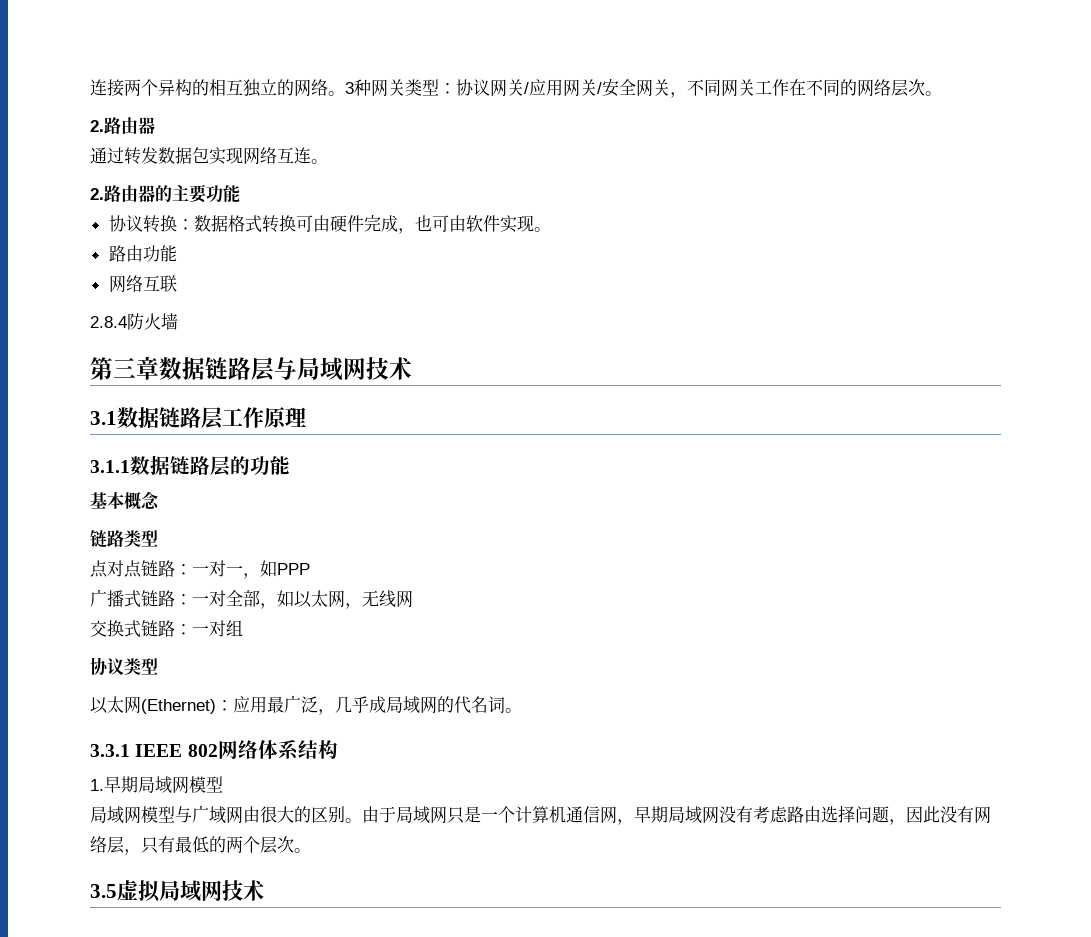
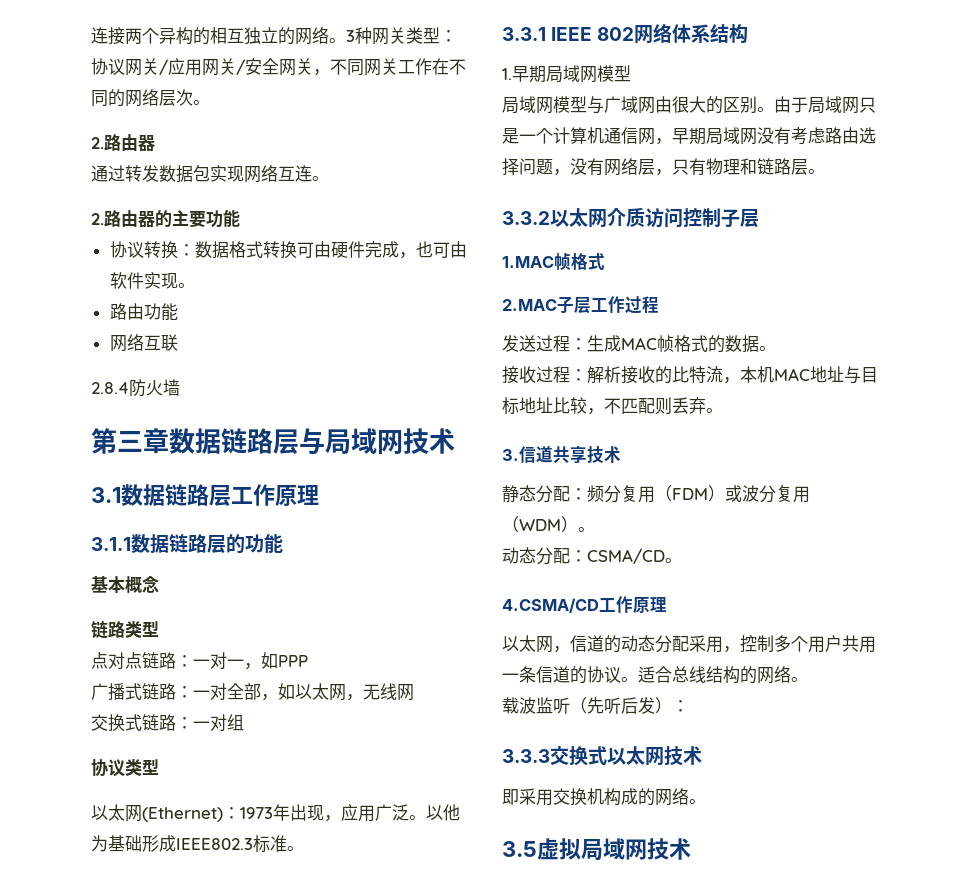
- 以太网(Ethernet)：应用最广泛，几乎成局域网的代名词。
+ 以太网(Ethernet)：1973年出现，应用广泛。以他为基础形成IEEE802.3标准。
- 由于局域网只是一个计算机通信网，早期局域网没有考虑路由选择问题，因此没有网络层，只有最低的两个层次。
+ 由于局域网只是一个计算机通信网，早期局域网没有考虑路由选择问题，没有网络层，只有物理和链路层。
+ 3.3.2以太网介质访问控制子层
+ 1.MAC帧格式
+ 2.MAC子层工作过程
+ 发送过程：生成MAC帧格式的数据。
+ 接收过程：解析接收的比特流，本机MAC地址与目标地址比较，不匹配则丢弃。
+ 3.信道共享技术
+ 静态分配：频分复用（FDM）或波分复用（WDM）。
+ 动态分配：CSMA/CD。
+ 4.CSMA/CD工作原理
+ 以太网，信道的动态分配采用，控制多个用户共用一条信道的协议。适合总线结构的网络。
+ 载波监听（先听后发）：
+ 3.3.3交换式以太网技术
+ 即采用交换机构成的网络。

